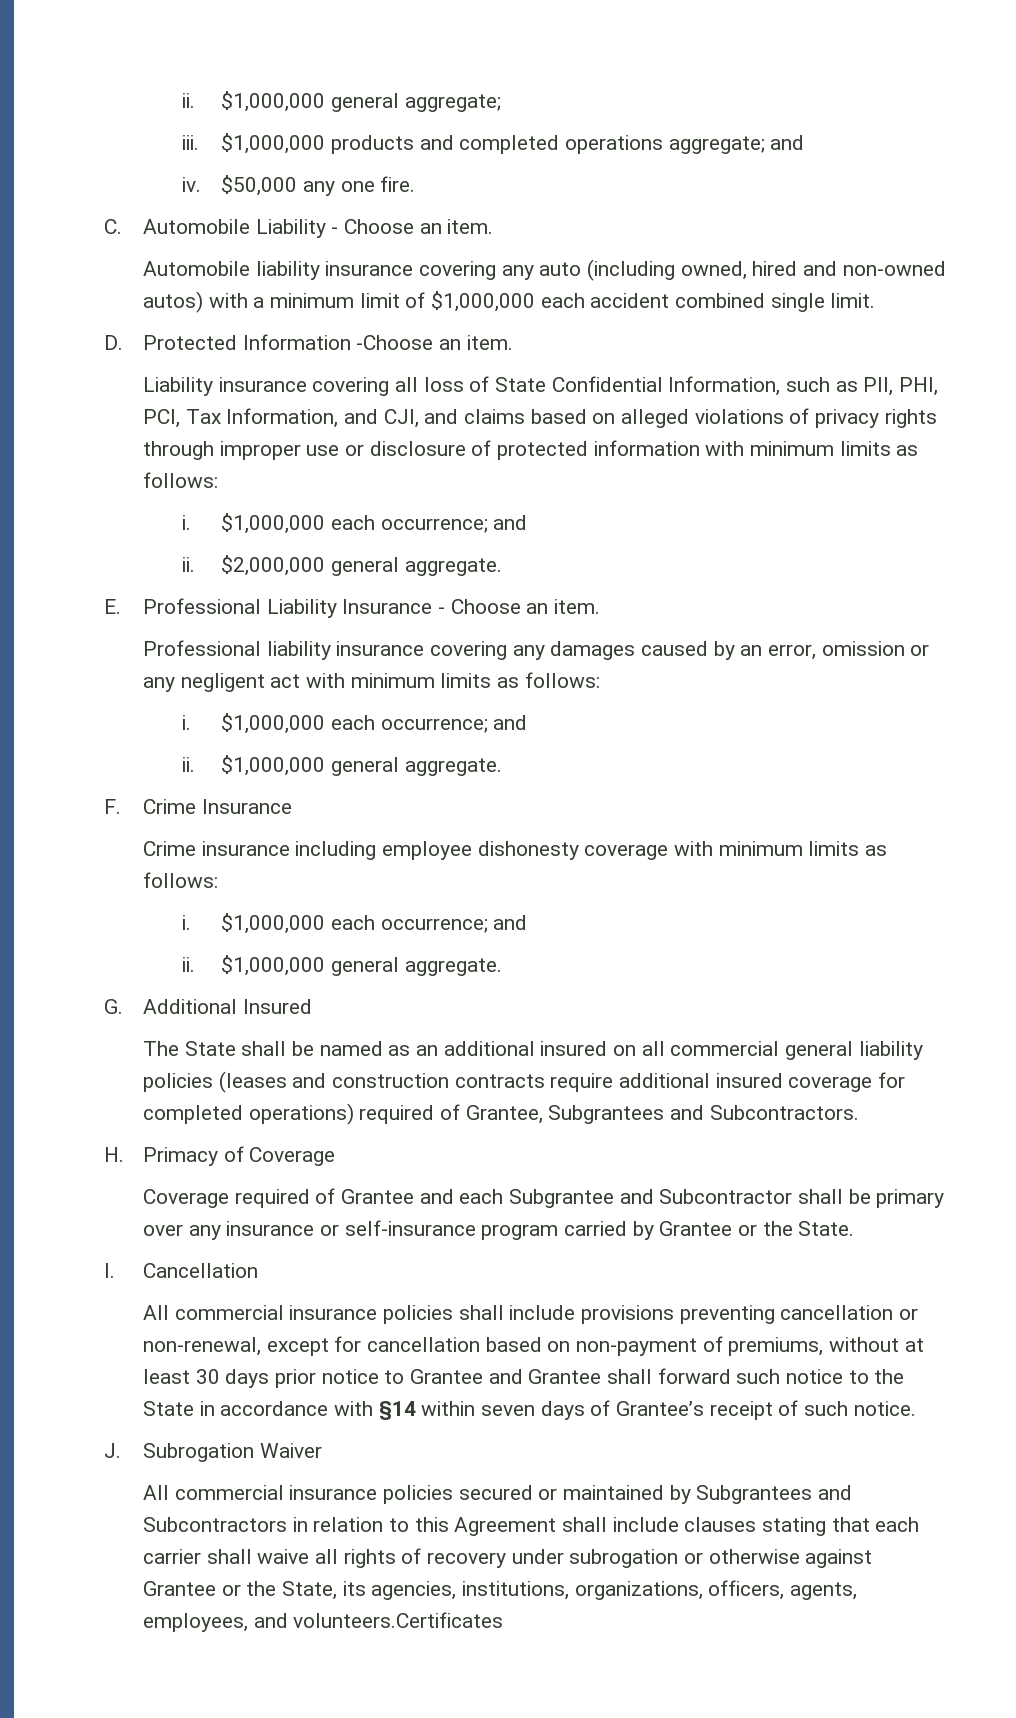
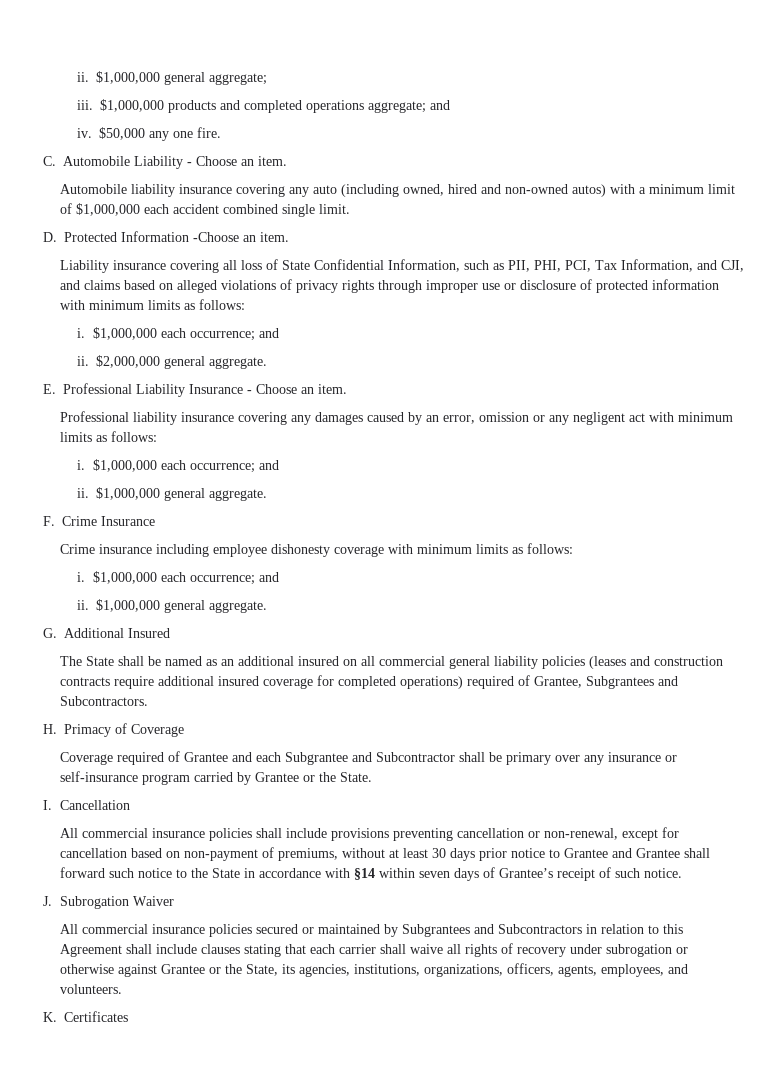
- All commercial insurance policies secured or maintained by Subgrantees and Subcontractors in relation to this Agreement shall include clauses stating that each carrier shall waive all rights of recovery under subrogation or otherwise against Grantee or the State, its agencies, institutions, organizations, officers, agents, employees, and volunteers.Certificates
+ All commercial insurance policies secured or maintained by Subgrantees and Subcontractors in relation to this Agreement shall include clauses stating that each carrier shall waive all rights of recovery under subrogation or otherwise against Grantee or the State, its agencies, institutions, organizations, officers, agents, employees, and volunteers.
+ K. Certificates

